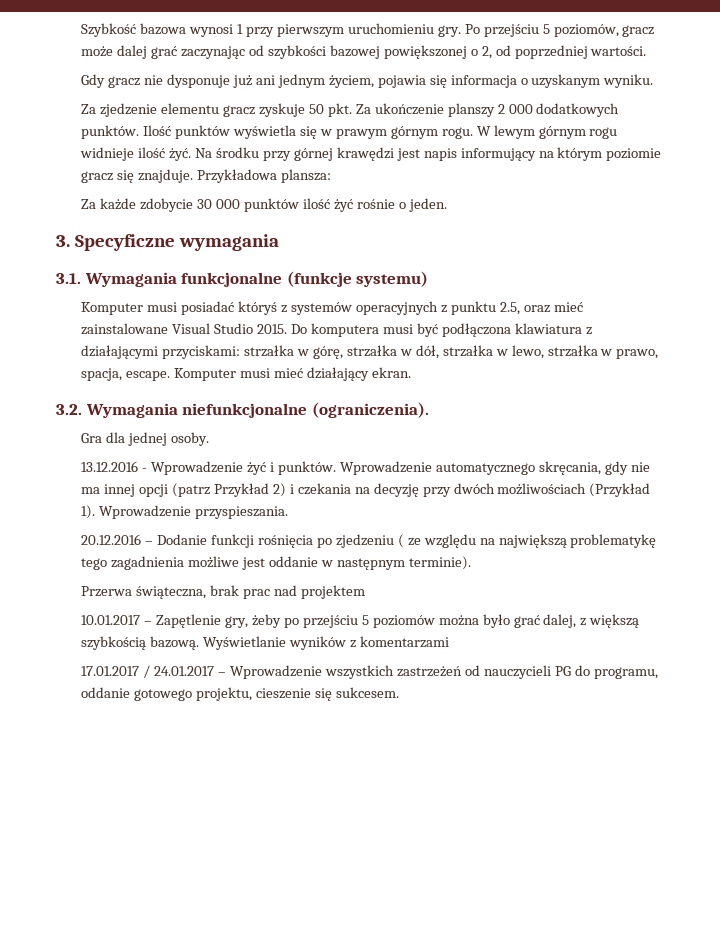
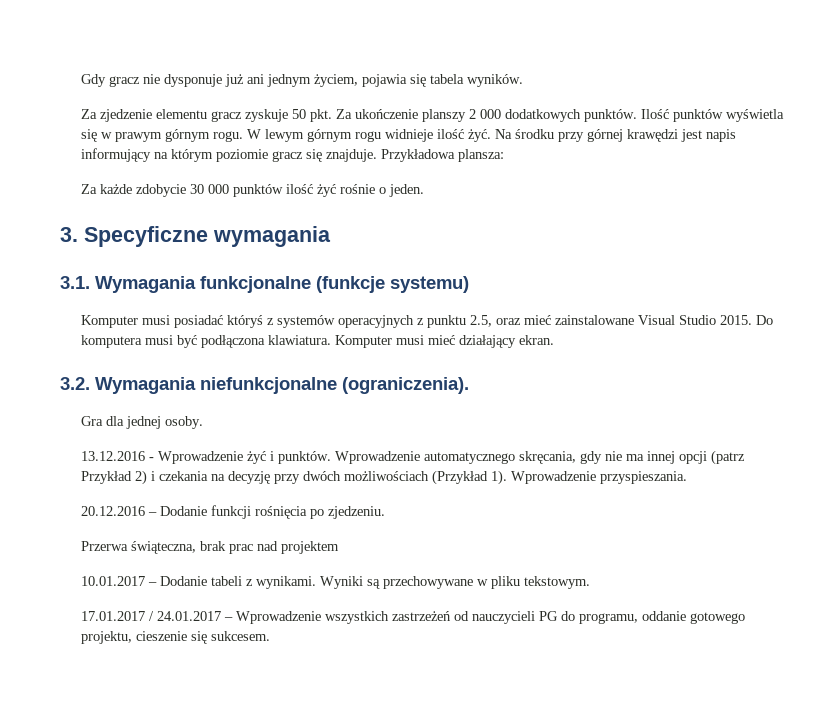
- Szybkość bazowa wynosi 1 przy pierwszym uruchomieniu gry. Po przejściu 5 poziomów, gracz może dalej grać zaczynając od szybkości bazowej powiększonej o 2, od poprzedniej wartości.
- Gdy gracz nie dysponuje już ani jednym życiem, pojawia się informacja o uzyskanym wyniku.
+ Gdy gracz nie dysponuje już ani jednym życiem, pojawia się tabela wyników.
- Do komputera musi być podłączona klawiatura z działającymi przyciskami: strzałka w górę, strzałka w dół, strzałka w lewo, strzałka w prawo, spacja, escape.
+ Do komputera musi być podłączona klawiatura.
- 20.12.2016 – Dodanie funkcji rośnięcia po zjedzeniu ( ze względu na największą problematykę tego zagadnienia możliwe jest oddanie w następnym terminie).
+ 20.12.2016 – Dodanie funkcji rośnięcia po zjedzeniu.
- 10.01.2017 – Zapętlenie gry, żeby po przejściu 5 poziomów można było grać dalej, z większą szybkością bazową. Wyświetlanie wyników z komentarzami
+ 10.01.2017 – Dodanie tabeli z wynikami. Wyniki są przechowywane w pliku tekstowym.

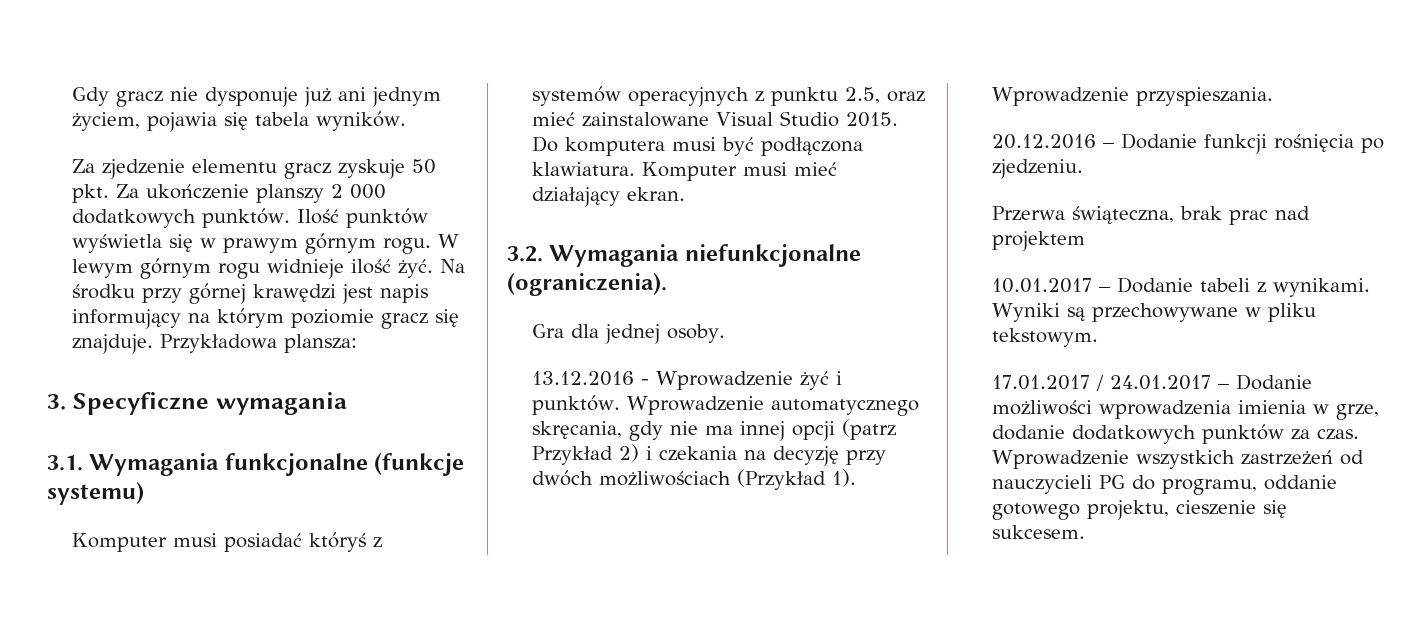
- Za każde zdobycie 30 000 punktów ilość żyć rośnie o jeden.
- 17.01.2017 / 24.01.2017 – Wprowadzenie wszystkich zastrzeżeń od nauczycieli PG do programu, oddanie gotowego projektu, cieszenie się sukcesem.
+ 17.01.2017 / 24.01.2017 – Dodanie możliwości wprowadzenia imienia w grze, dodanie dodatkowych punktów za czas. Wprowadzenie wszystkich zastrzeżeń od nauczycieli PG do programu, oddanie gotowego projektu, cieszenie się sukcesem.

